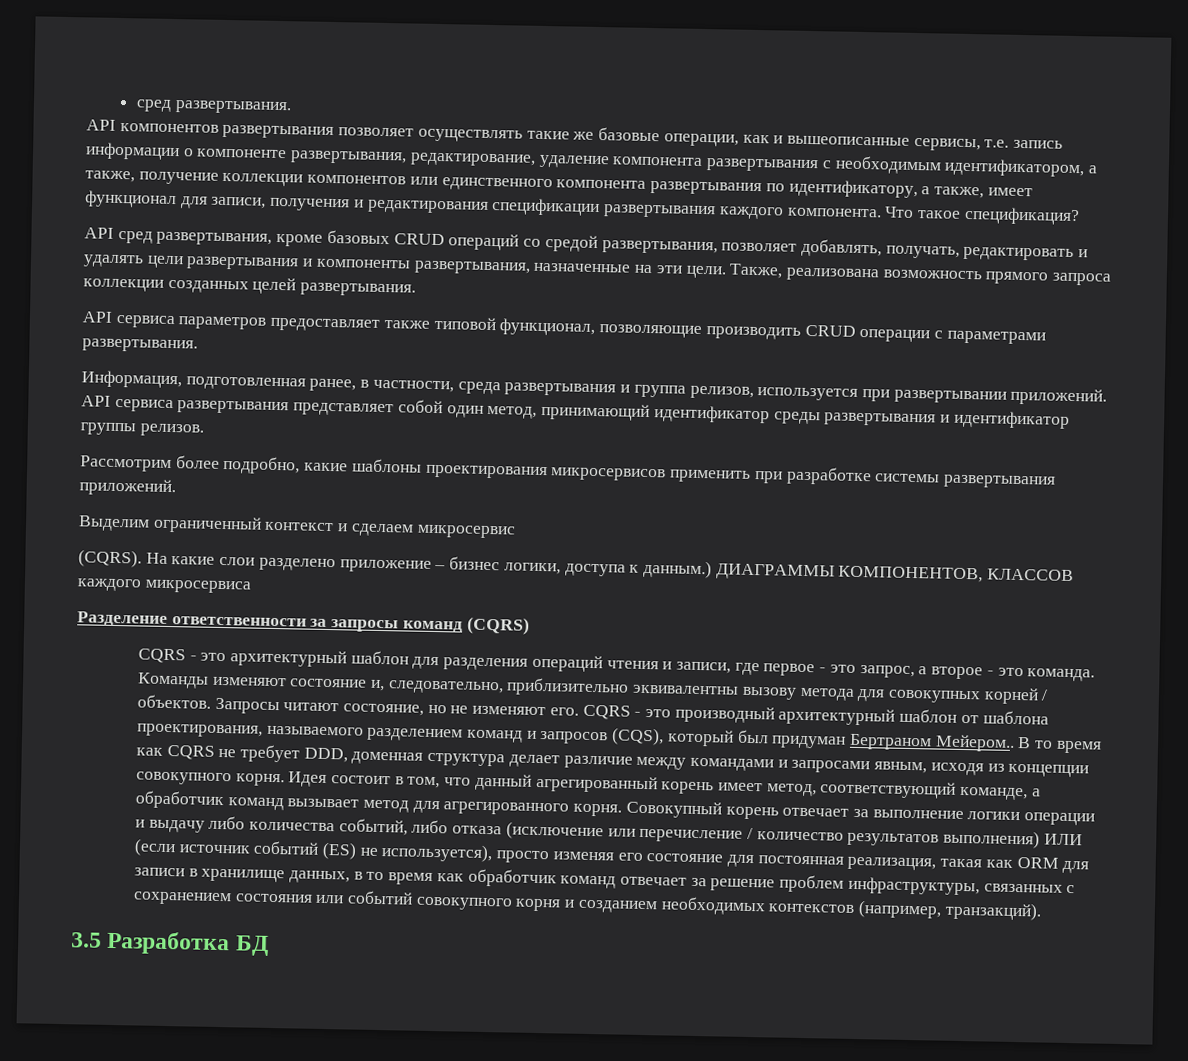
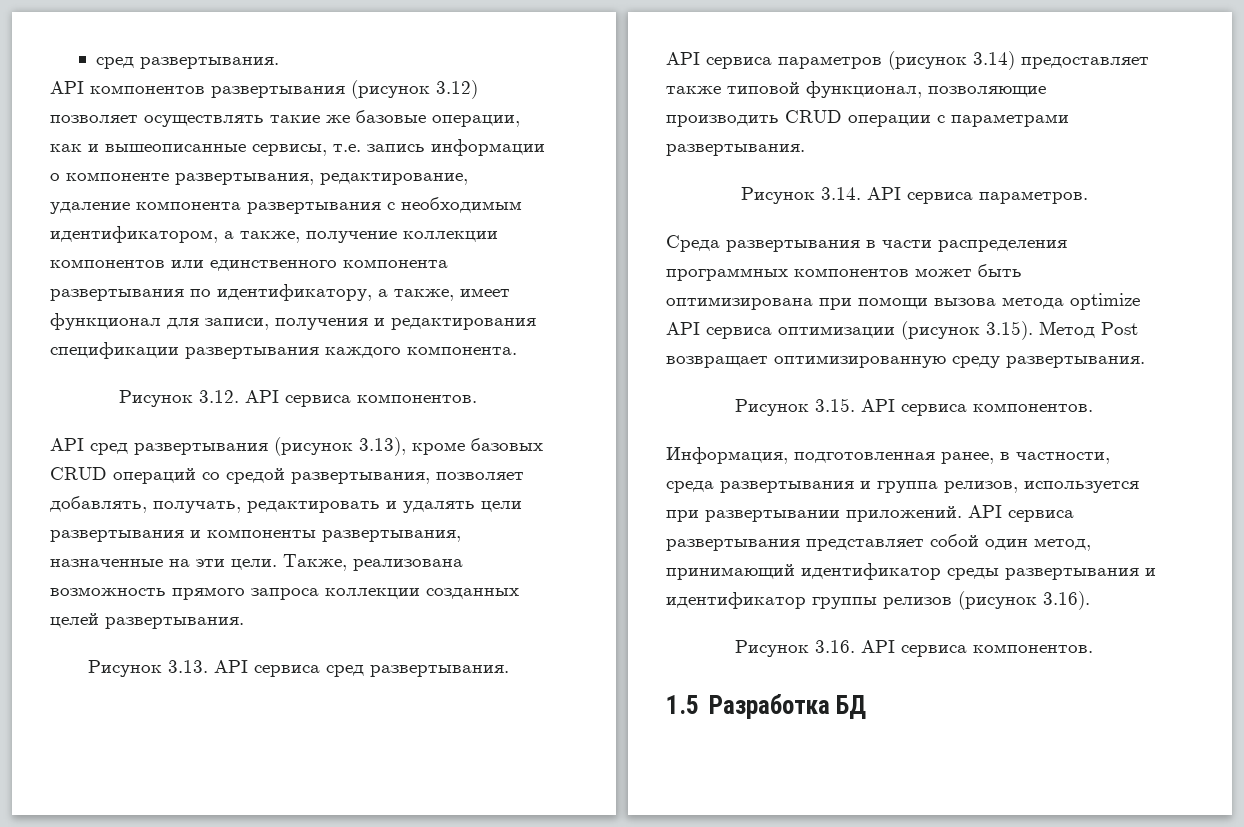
- API компонентов развертывания позволяет осуществлять такие же базовые операции, как и вышеописанные сервисы, т.е. запись информации о компоненте развертывания, редактирование, удаление компонента развертывания с необходимым идентификатором, а также, получение коллекции компонентов или единственного компонента развертывания по идентификатору, а также, имеет функционал для записи, получения и редактирования спецификации развертывания каждого компонента. Что такое спецификация?
+ API компонентов развертывания (рисунок 3.12) позволяет осуществлять такие же базовые операции, как и вышеописанные сервисы, т.е. запись информации о компоненте развертывания, редактирование, удаление компонента развертывания с необходимым идентификатором, а также, получение коллекции компонентов или единственного компонента развертывания по идентификатору, а также, имеет функционал для записи, получения и редактирования спецификации развертывания каждого компонента.
+ Рисунок 3.12. API сервиса компонентов.
- API сред развертывания, кроме базовых CRUD операций со средой развертывания, позволяет добавлять, получать, редактировать и удалять цели развертывания и компоненты развертывания, назначенные на эти цели.
+ API сред развертывания (рисунок 3.13), кроме базовых CRUD операций со средой развертывания, позволяет добавлять, получать, редактировать и удалять цели развертывания и компоненты развертывания, назначенные на эти цели.
+ Рисунок 3.13. API сервиса сред развертывания.
- API сервиса параметров предоставляет также типовой функционал, позволяющие производить CRUD операции с параметрами развертывания.
+ API сервиса параметров (рисунок 3.14) предоставляет также типовой функционал, позволяющие производить CRUD операции с параметрами развертывания.
+ Рисунок 3.14. API сервиса параметров.
+ Среда развертывания в части распределения программных компонентов может быть оптимизирована при помощи вызова метода optimize API сервиса оптимизации (рисунок 3.15). Метод Post возвращает оптимизированную среду развертывания.
+ Рисунок 3.15. API сервиса компонентов.
- API сервиса развертывания представляет собой один метод, принимающий идентификатор среды развертывания и идентификатор группы релизов.
- Рассмотрим более подробно, какие шаблоны проектирования микросервисов применить при разработке системы развертывания приложений.
- Выделим ограниченный контекст и сделаем микросервис
- (CQRS). На какие слои разделено приложение – бизнес логики, доступа к данным.) ДИАГРАММЫ КОМПОНЕНТОВ, КЛАССОВ каждого микросервиса
- Разделение ответственности за запросы команд (CQRS)
- CQRS - это архитектурный шаблон для разделения операций чтения и записи, где первое - это запрос, а второе - это команда. Команды изменяют состояние и, следовательно, приблизительно эквивалентны вызову метода для совокупных корней / объектов. Запросы читают состояние, но не изменяют его. CQRS - это производный архитектурный шаблон от шаблона проектирования, называемого разделением команд и запросов (CQS), который был придуман Бертраном Мейером.. В то время как CQRS не требует DDD, доменная структура делает различие между командами и запросами явным, исходя из концепции совокупного корня. Идея состоит в том, что данный агрегированный корень имеет метод, соответствующий команде, а обработчик команд вызывает метод для агрегированного корня. Совокупный корень отвечает за выполнение логики операции и выдачу либо количества событий, либо отказа (исключение или перечисление / количество результатов выполнения) ИЛИ (если источник событий (ES) не используется), просто изменяя его состояние для постоянная реализация, такая как ORM для записи в хранилище данных, в то время как обработчик команд отвечает за решение проблем инфраструктуры, связанных с сохранением состояния или событий совокупного корня и созданием необходимых контекстов (например, транзакций).
- 3.5 Разработка БД
+ API сервиса развертывания представляет собой один метод, принимающий идентификатор среды развертывания и идентификатор группы релизов (рисунок 3.16).
+ Рисунок 3.16. API сервиса компонентов.
+ 1.5 Разработка БД

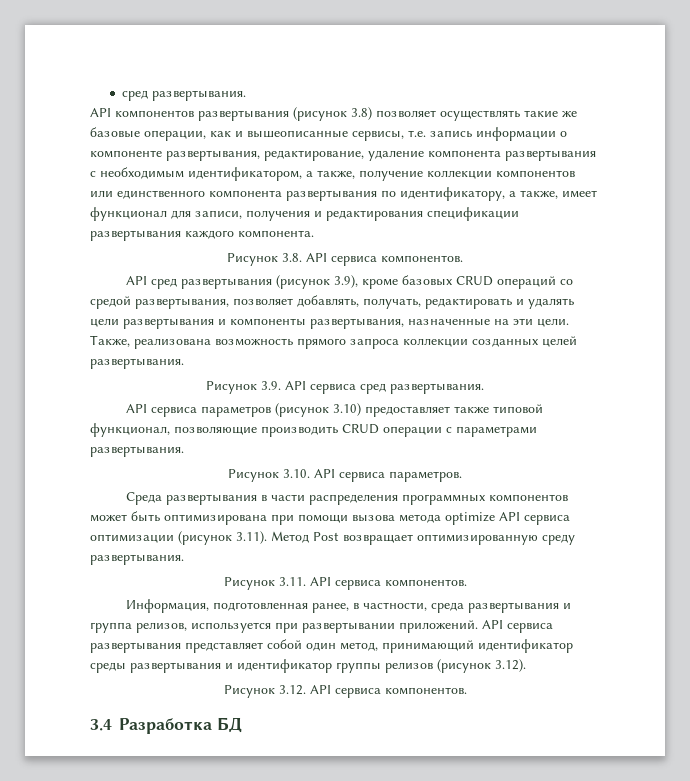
- API компонентов развертывания (рисунок 3.12) позволяет осуществлять такие же базовые операции, как и вышеописанные сервисы, т.е. запись информации о компоненте развертывания, редактирование, удаление компонента развертывания с необходимым идентификатором, а также, получение коллекции компонентов или единственного компонента развертывания по идентификатору, а также, имеет функционал для записи, получения и редактирования спецификации развертывания каждого компонента.
+ API компонентов развертывания (рисунок 3.8) позволяет осуществлять такие же базовые операции, как и вышеописанные сервисы, т.е. запись информации о компоненте развертывания, редактирование, удаление компонента развертывания с необходимым идентификатором, а также, получение коллекции компонентов или единственного компонента развертывания по идентификатору, а также, имеет функционал для записи, получения и редактирования спецификации развертывания каждого компонента.
- Рисунок 3.12. API сервиса компонентов.
+ Рисунок 3.8. API сервиса компонентов.
- API сред развертывания (рисунок 3.13), кроме базовых CRUD операций со средой развертывания, позволяет добавлять, получать, редактировать и удалять цели развертывания и компоненты развертывания, назначенные на эти цели.
+ API сред развертывания (рисунок 3.9), кроме базовых CRUD операций со средой развертывания, позволяет добавлять, получать, редактировать и удалять цели развертывания и компоненты развертывания, назначенные на эти цели.
- Рисунок 3.13. API сервиса сред развертывания.
+ Рисунок 3.9. API сервиса сред развертывания.
- API сервиса параметров (рисунок 3.14) предоставляет также типовой функционал, позволяющие производить CRUD операции с параметрами развертывания.
+ API сервиса параметров (рисунок 3.10) предоставляет также типовой функционал, позволяющие производить CRUD операции с параметрами развертывания.
- Рисунок 3.14. API сервиса параметров.
+ Рисунок 3.10. API сервиса параметров.
- Среда развертывания в части распределения программных компонентов может быть оптимизирована при помощи вызова метода optimize API сервиса оптимизации (рисунок 3.15). Метод Post возвращает оптимизированную среду развертывания.
+ Среда развертывания в части распределения программных компонентов может быть оптимизирована при помощи вызова метода optimize API сервиса оптимизации (рисунок 3.11). Метод Post возвращает оптимизированную среду развертывания.
- Рисунок 3.15. API сервиса компонентов.
+ Рисунок 3.11. API сервиса компонентов.
- API сервиса развертывания представляет собой один метод, принимающий идентификатор среды развертывания и идентификатор группы релизов (рисунок 3.16).
- Рисунок 3.16. API сервиса компонентов.
- 1.5 Разработка БД
+ API сервиса развертывания представляет собой один метод, принимающий идентификатор среды развертывания и идентификатор группы релизов (рисунок 3.12).
+ Рисунок 3.12. API сервиса компонентов.
+ 3.4 Разработка БД

